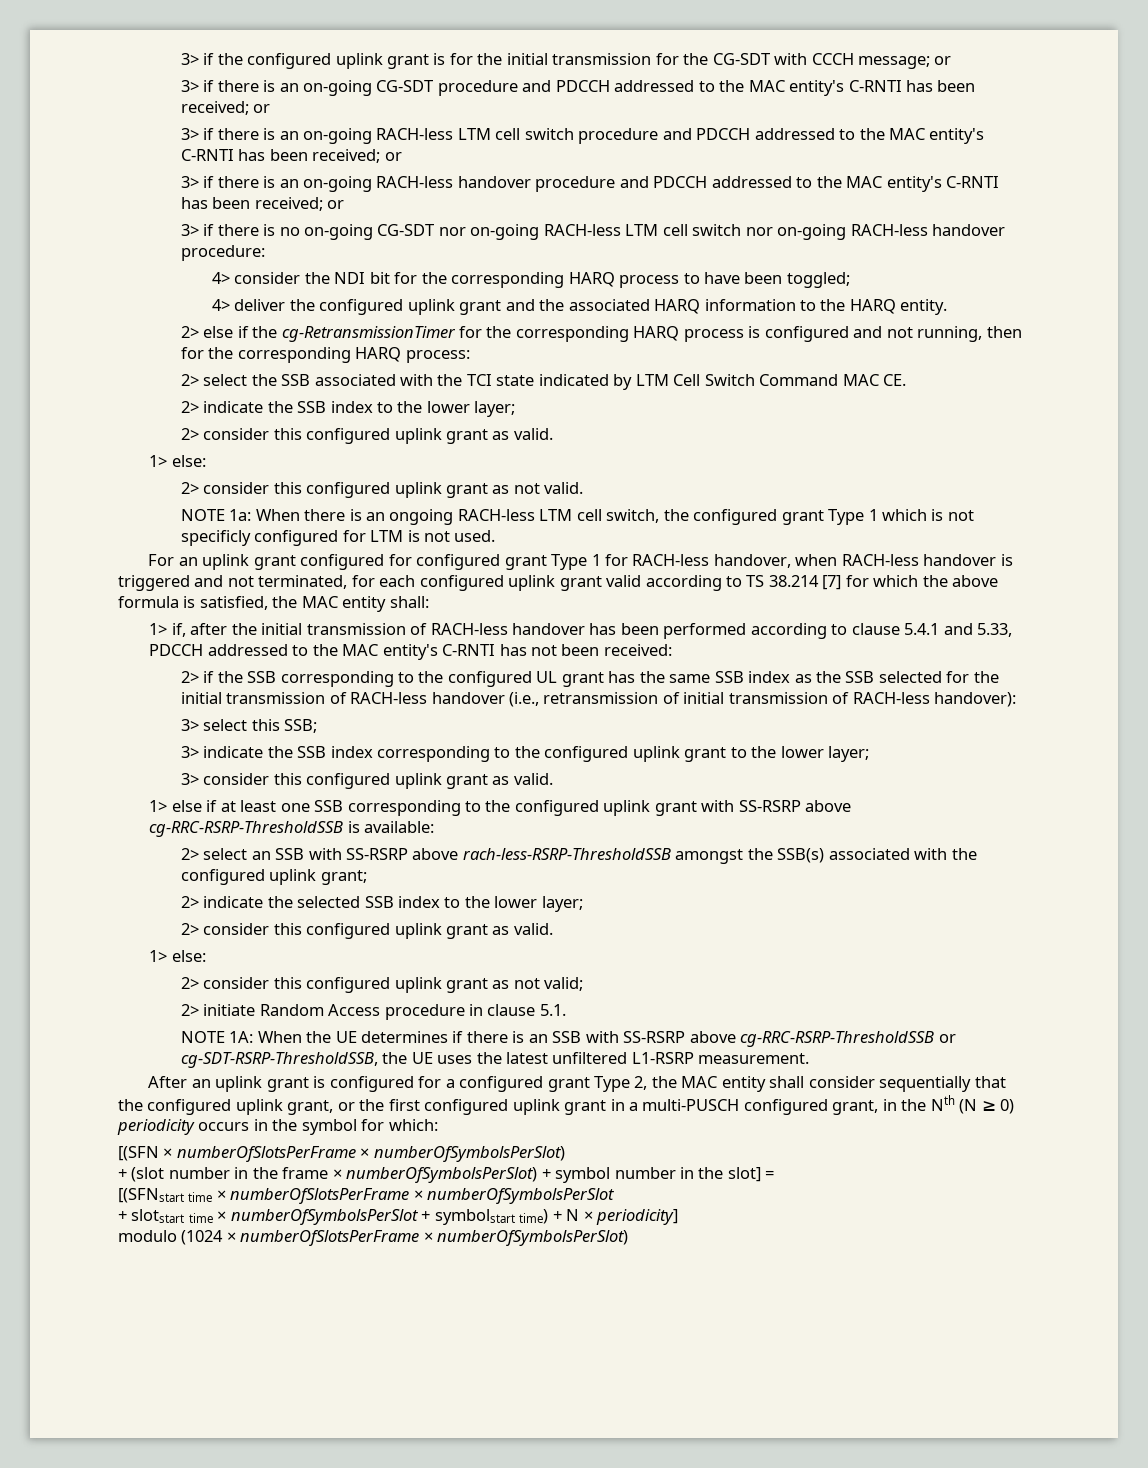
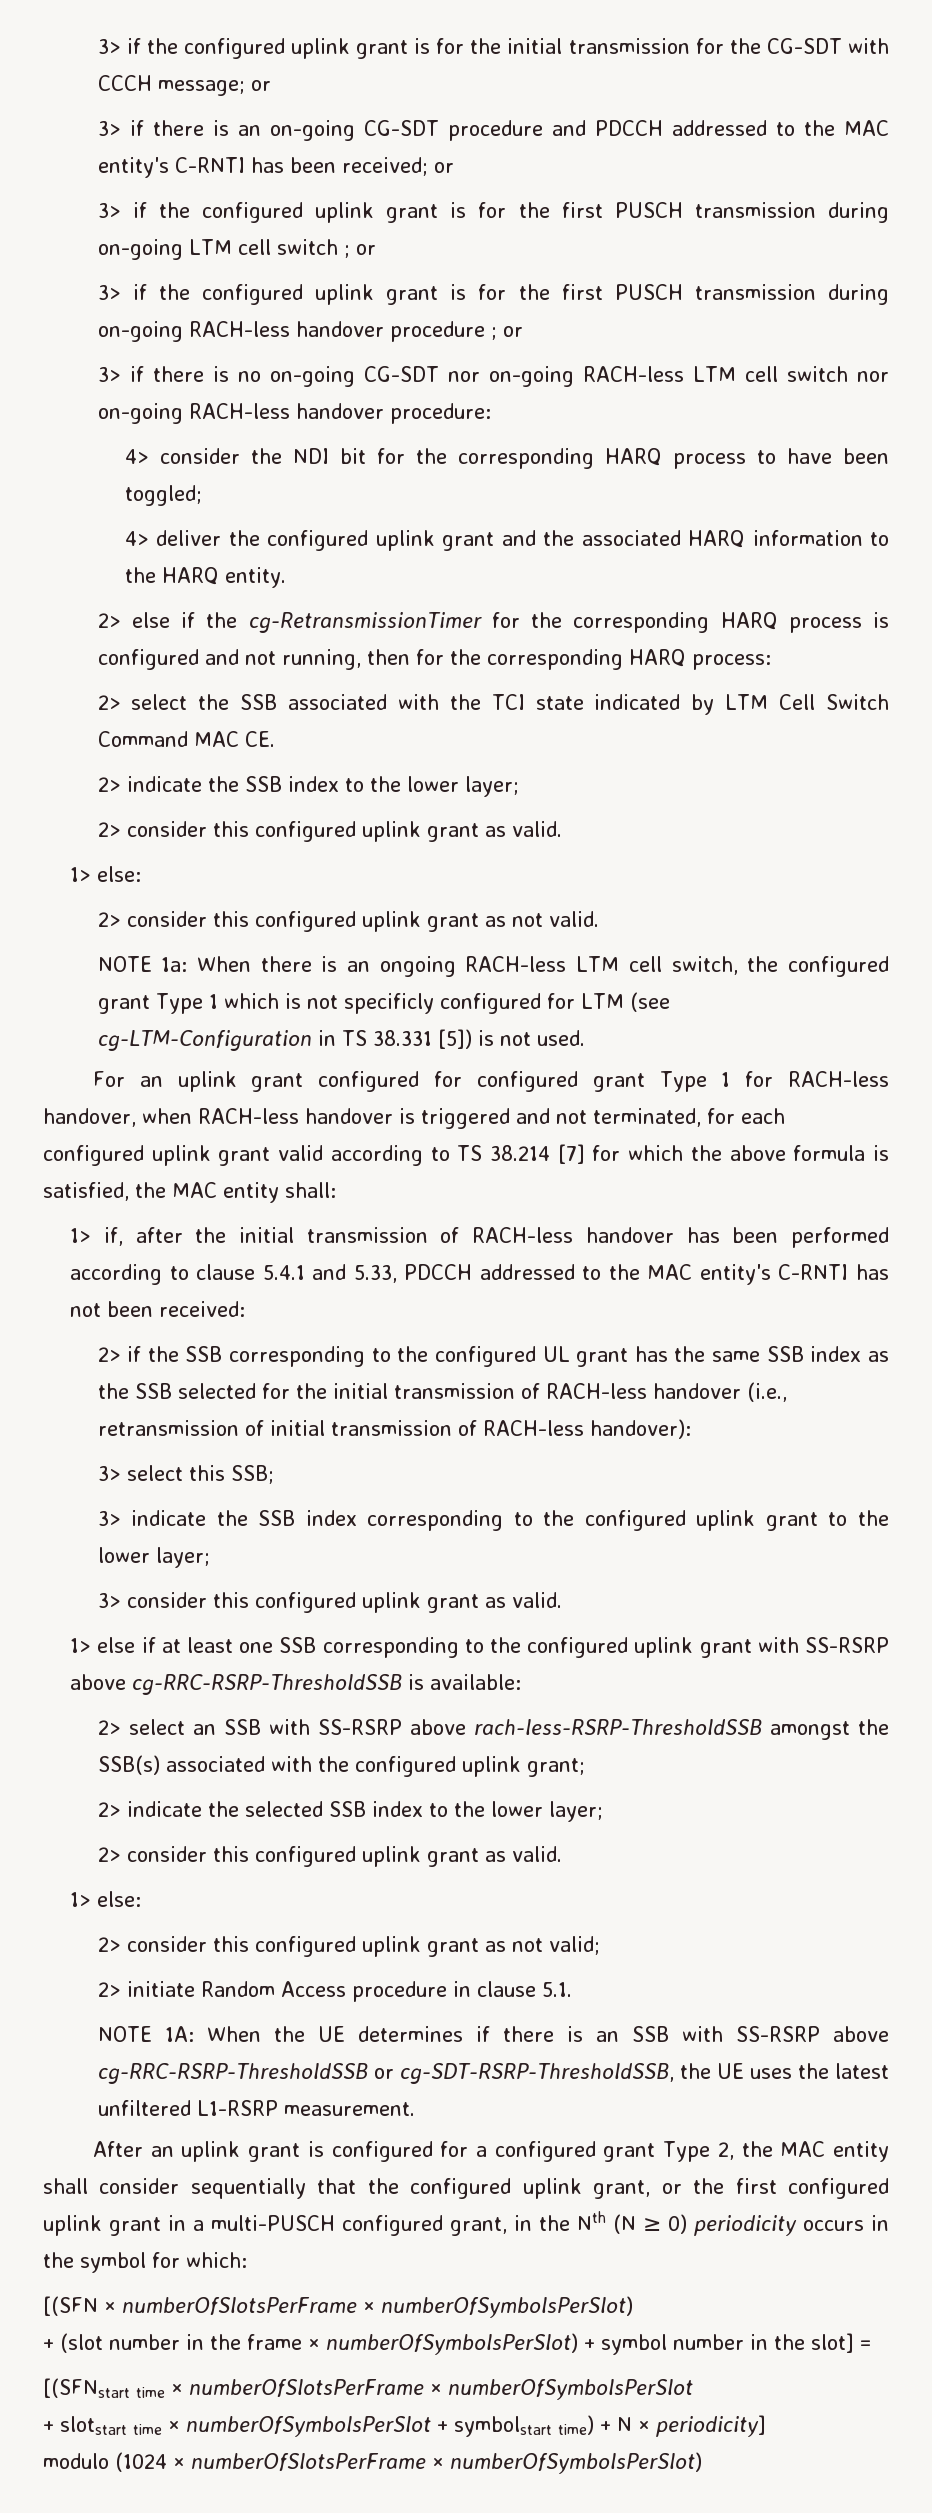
- 3> if there is an on-going RACH-less LTM cell switch procedure and PDCCH addressed to the MAC entity's C-RNTI has been received; or
- 3> if there is an on-going RACH-less handover procedure and PDCCH addressed to the MAC entity's C-RNTI has been received; or
+ 3> if the configured uplink grant is for the first PUSCH transmission during on-going LTM cell switch ; or
+ 3> if the configured uplink grant is for the first PUSCH transmission during on-going RACH-less handover procedure ; or
- NOTE 1a: When there is an ongoing RACH-less LTM cell switch, the configured grant Type 1 which is not specificly configured for LTM is not used.
+ NOTE 1a: When there is an ongoing RACH-less LTM cell switch, the configured grant Type 1 which is not specificly configured for LTM (see cg-LTM-Configuration in TS 38.331 [5]) is not used.

